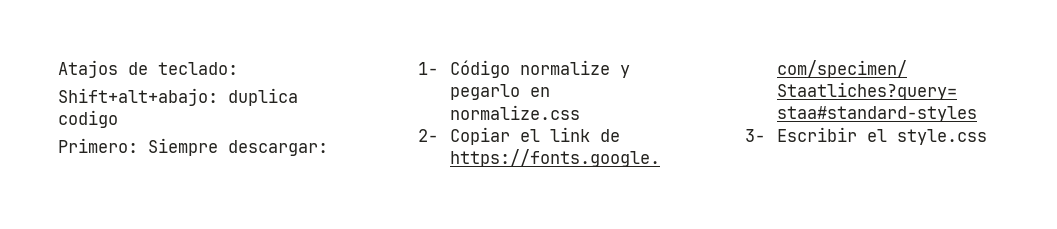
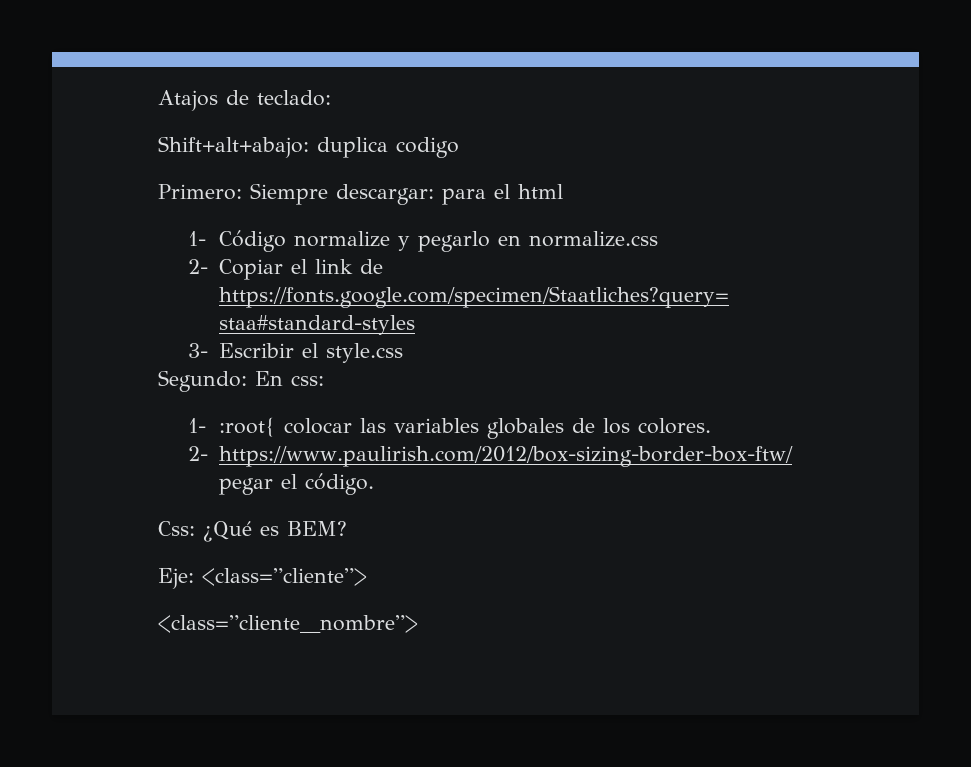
- Primero: Siempre descargar:
+ Primero: Siempre descargar: para el html
+ Segundo: En css:
+ 1- :root{ colocar las variables globales de los colores.
+ 2- https://www.paulirish.com/2012/box-sizing-border-box-ftw/ pegar el código.
+ Css: ¿Qué es BEM?
+ Eje: <class=”cliente”>
+ <class=”cliente__nombre”>

